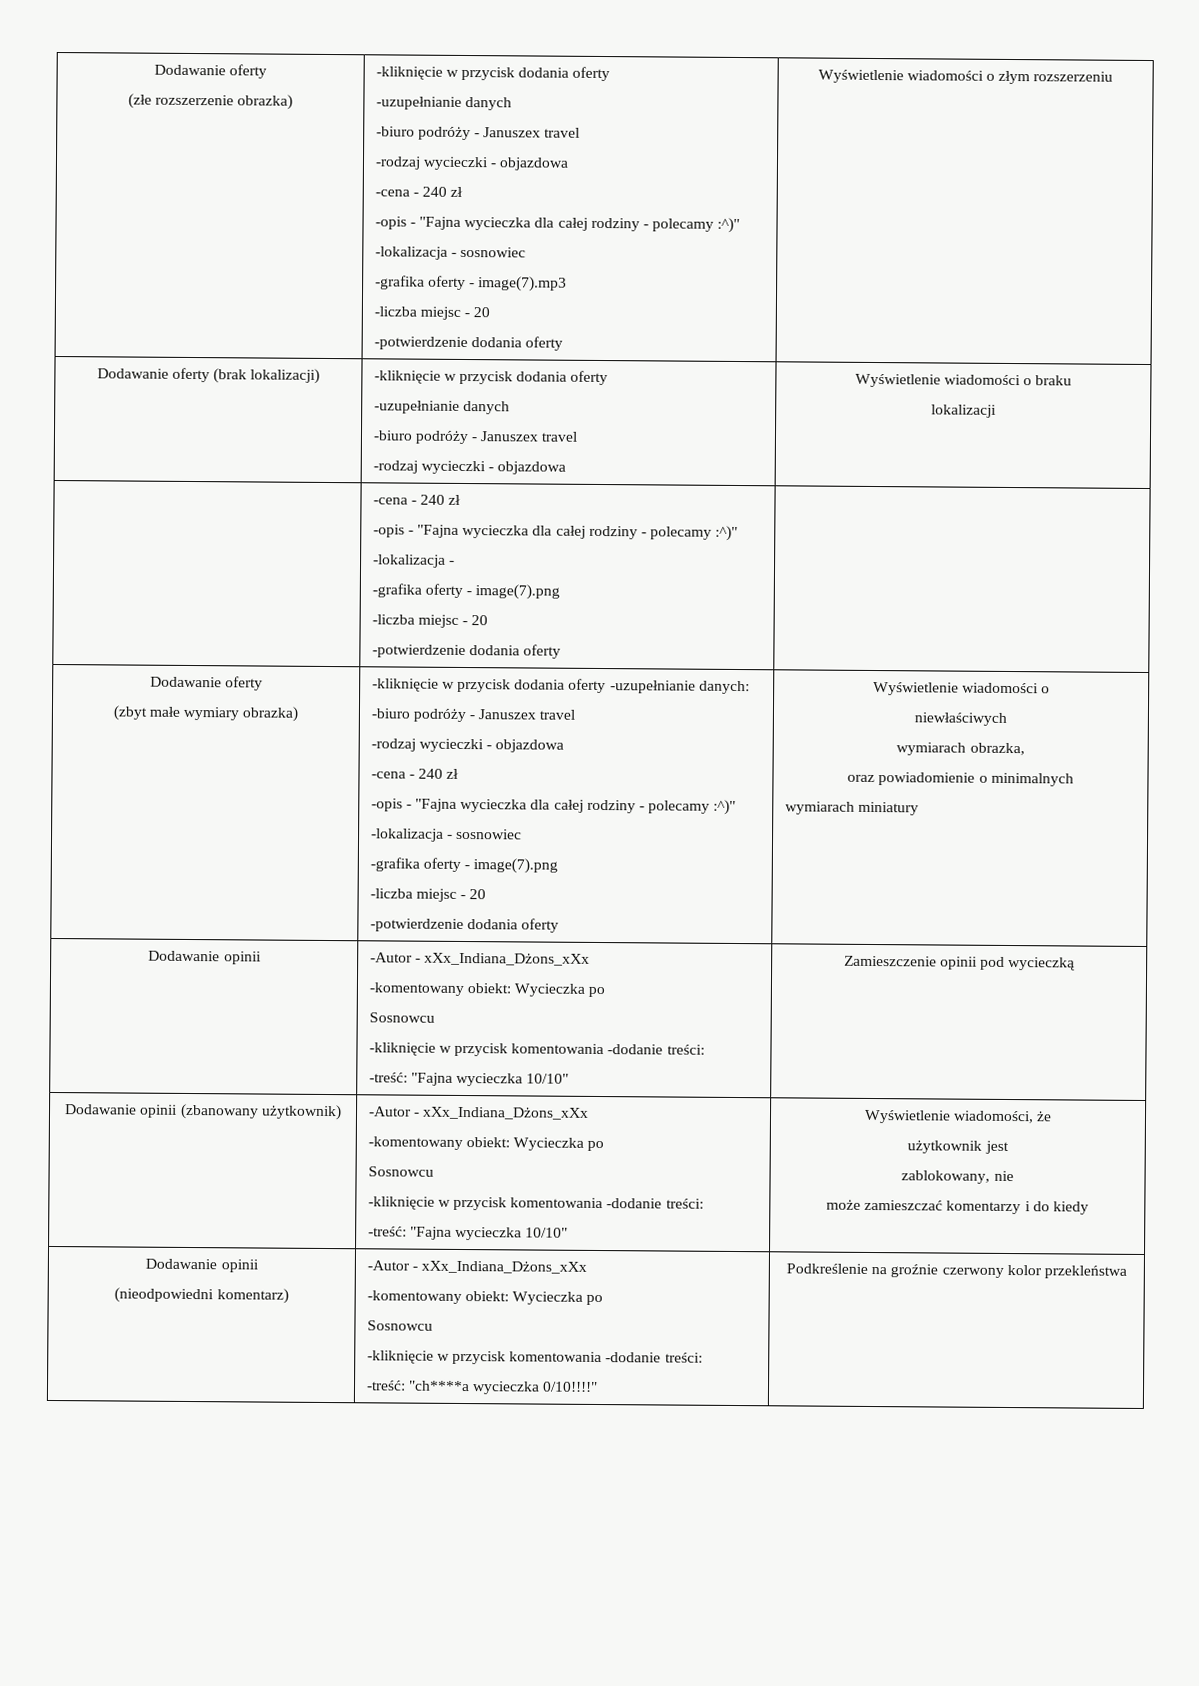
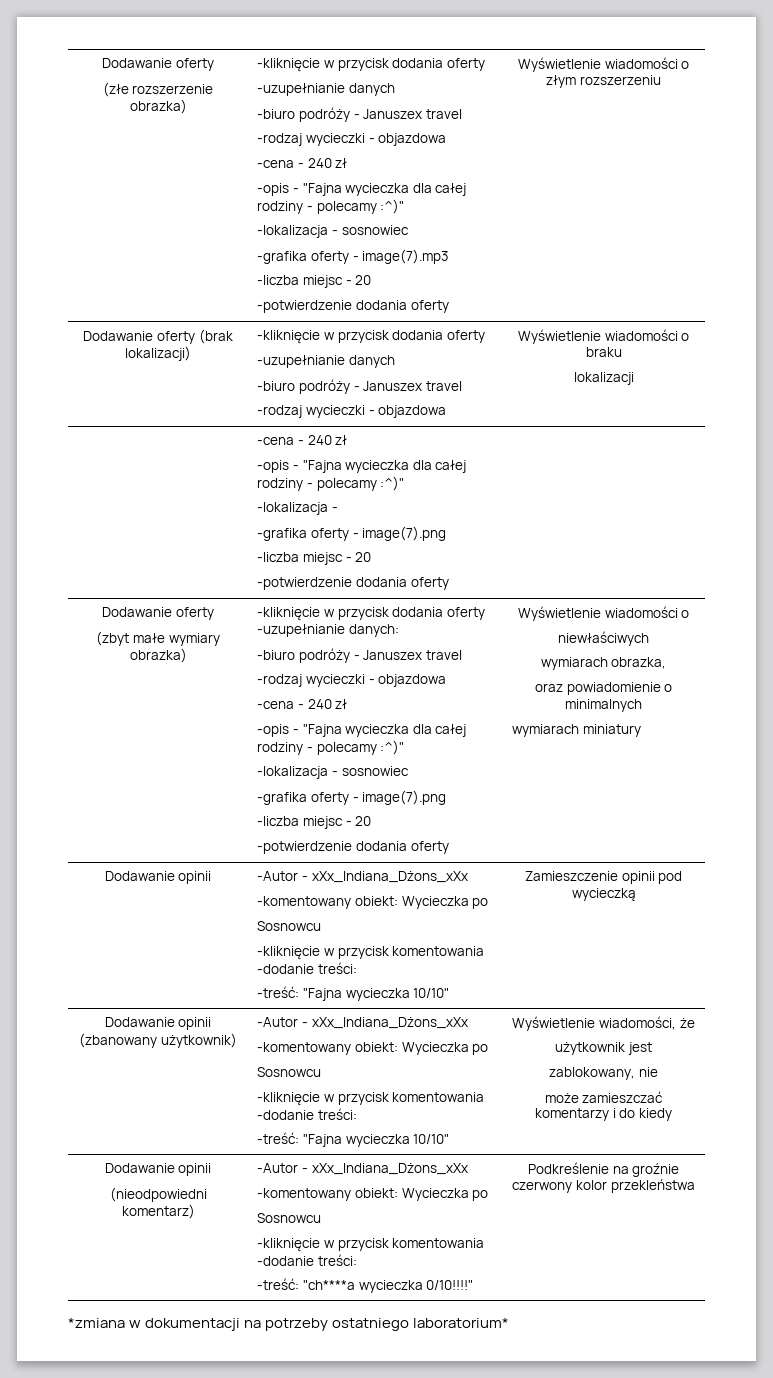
+ *zmiana w dokumentacji na potrzeby ostatniego laboratorium*

